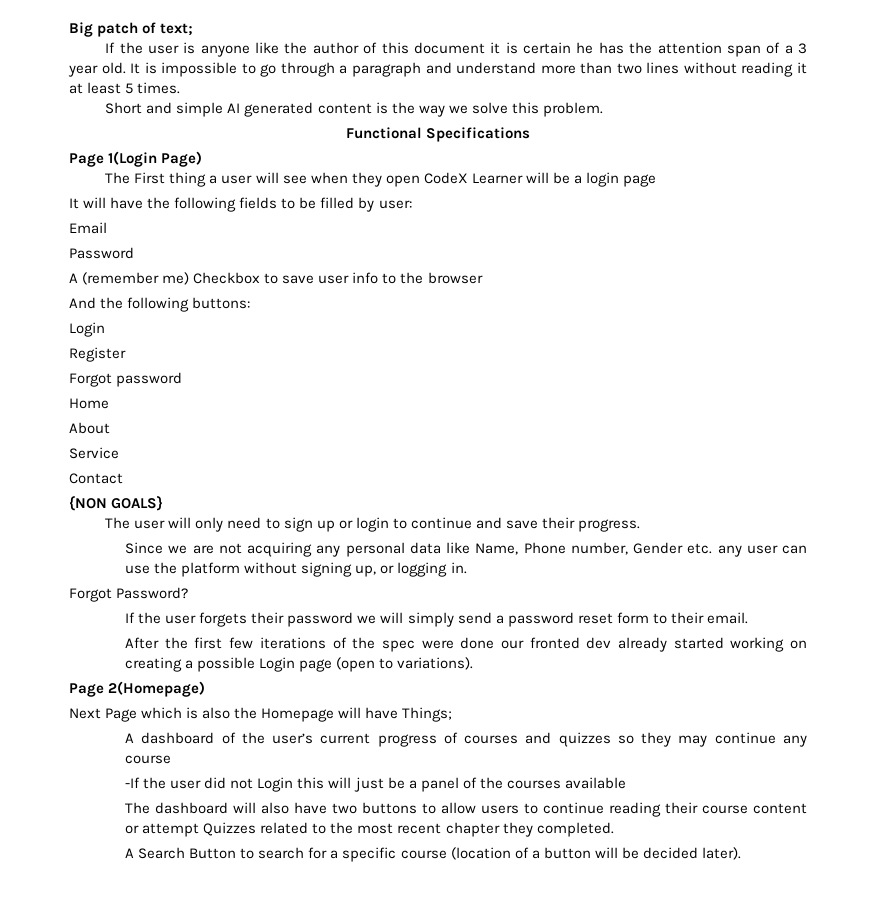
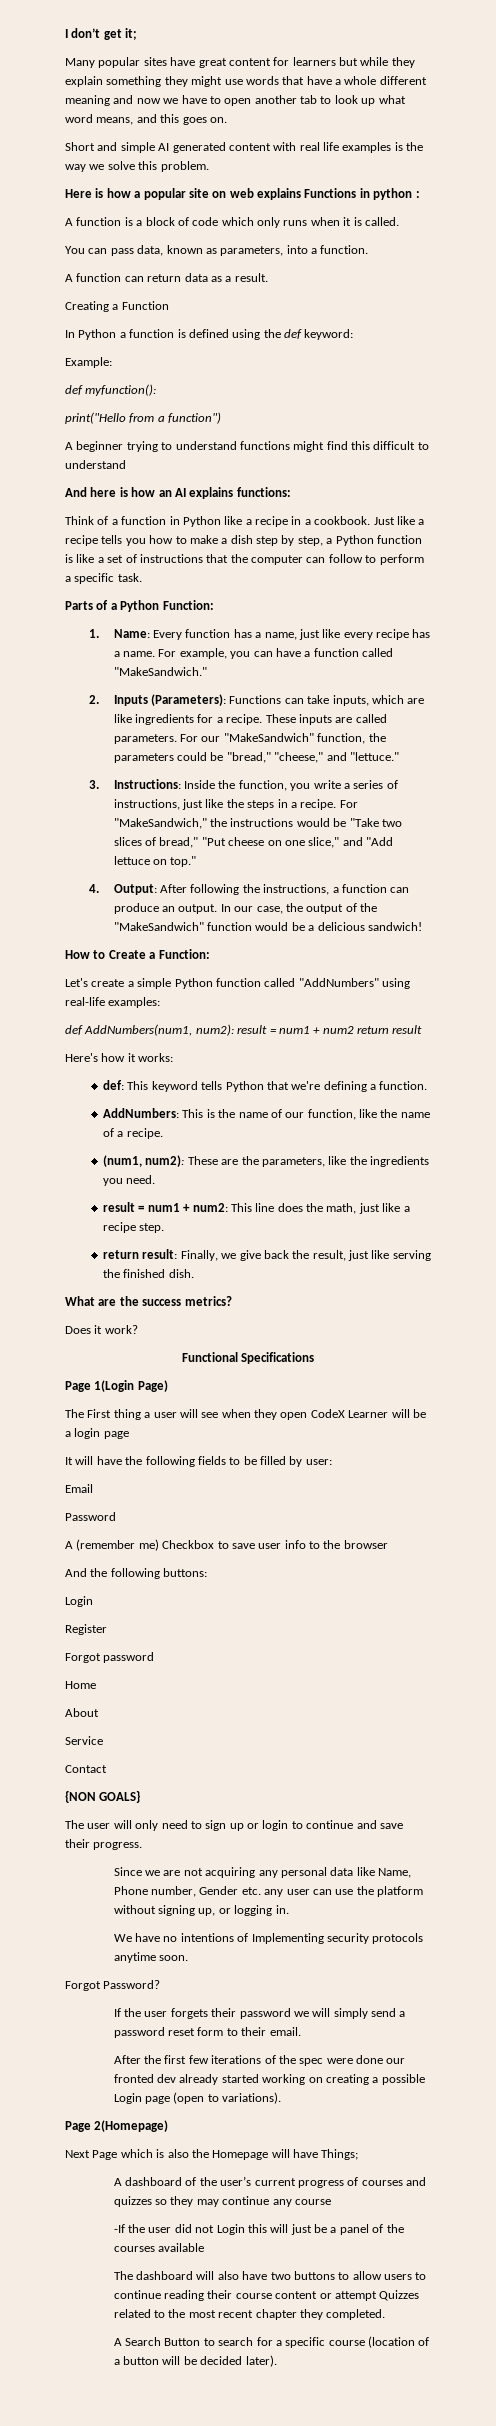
- Big patch of text;
- If the user is anyone like the author of this document it is certain he has the attention span of a 3 year old. It is impossible to go through a paragraph and understand more than two lines without reading it at least 5 times.
+ I don’t get it;
+ Many popular sites have great content for learners but while they explain something they might use words that have a whole different meaning and now we have to open another tab to look up what word means, and this goes on.
- Short and simple AI generated content is the way we solve this problem.
+ Short and simple AI generated content with real life examples is the way we solve this problem.
+ Here is how a popular site on web explains Functions in python :
+ A function is a block of code which only runs when it is called.
+ You can pass data, known as parameters, into a function.
+ A function can return data as a result.
+ Creating a Function
+ In Python a function is defined using the def keyword:
+ Example:
+ def myfunction():
+ print("Hello from a function")
+ A beginner trying to understand functions might find this difficult to understand
+ And here is how an AI explains functions:
+ Think of a function in Python like a recipe in a cookbook. Just like a recipe tells you how to make a dish step by step, a Python function is like a set of instructions that the computer can follow to perform a specific task.
+ Parts of a Python Function:
+ 1. Name: Every function has a name, just like every recipe has a name. For example, you can have a function called "MakeSandwich."
+ 2. Inputs (Parameters): Functions can take inputs, which are like ingredients for a recipe. These inputs are called parameters. For our "MakeSandwich" function, the parameters could be "bread," "cheese," and "lettuce."
+ 3. Instructions: Inside the function, you write a series of instructions, just like the steps in a recipe. For "MakeSandwich," the instructions would be "Take two slices of bread," "Put cheese on one slice," and "Add lettuce on top."
+ 4. Output: After following the instructions, a function can produce an output. In our case, the output of the "MakeSandwich" function would be a delicious sandwich!
+ How to Create a Function:
+ Let's create a simple Python function called "AddNumbers" using real-life examples:
+ def AddNumbers(num1, num2): result = num1 + num2 return result
+ Here's how it works:
+ def: This keyword tells Python that we're defining a function.
+ AddNumbers: This is the name of our function, like the name of a recipe.
+ (num1, num2): These are the parameters, like the ingredients you need.
+ result = num1 + num2: This line does the math, just like a recipe step.
+ return result: Finally, we give back the result, just like serving the finished dish.
+ What are the success metrics?
+ Does it work?
+ We have no intentions of Implementing security protocols anytime soon.

